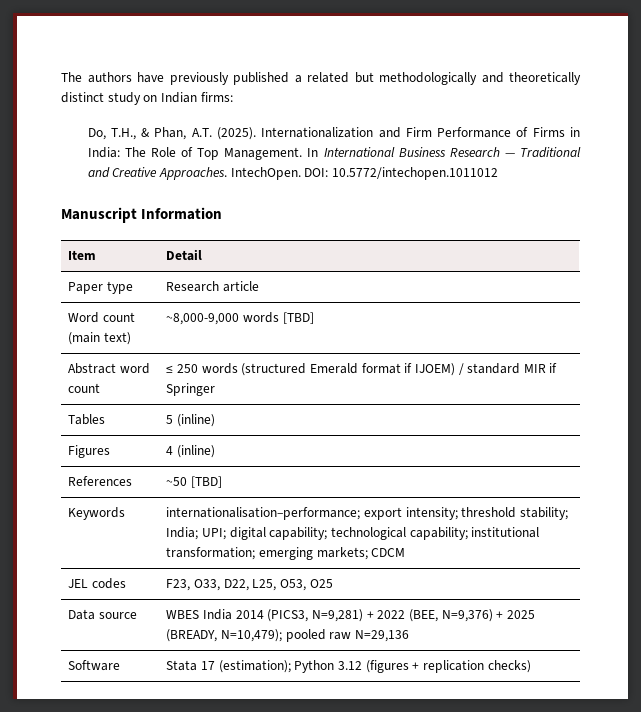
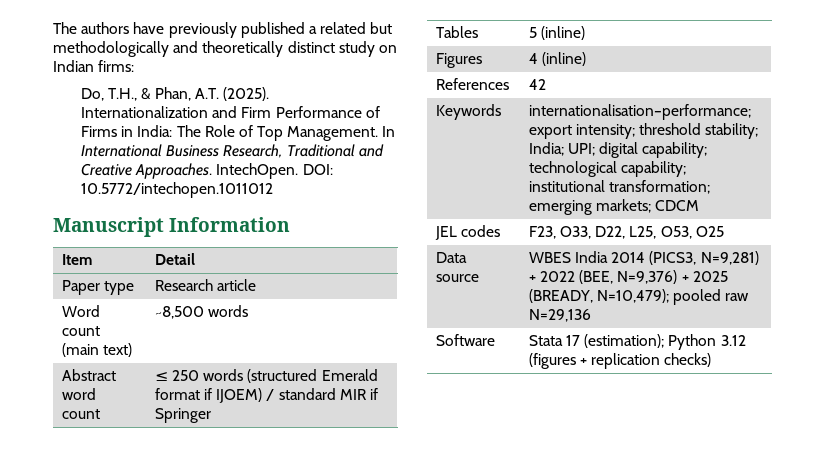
- In International Business Research — Traditional and Creative Approaches.
+ In International Business Research, Traditional and Creative Approaches.
- Word count (main text) | ~8,000-9,000 words [TBD]
+ Word count (main text) | ~8,500 words
- References | ~50 [TBD]
+ References | 42

